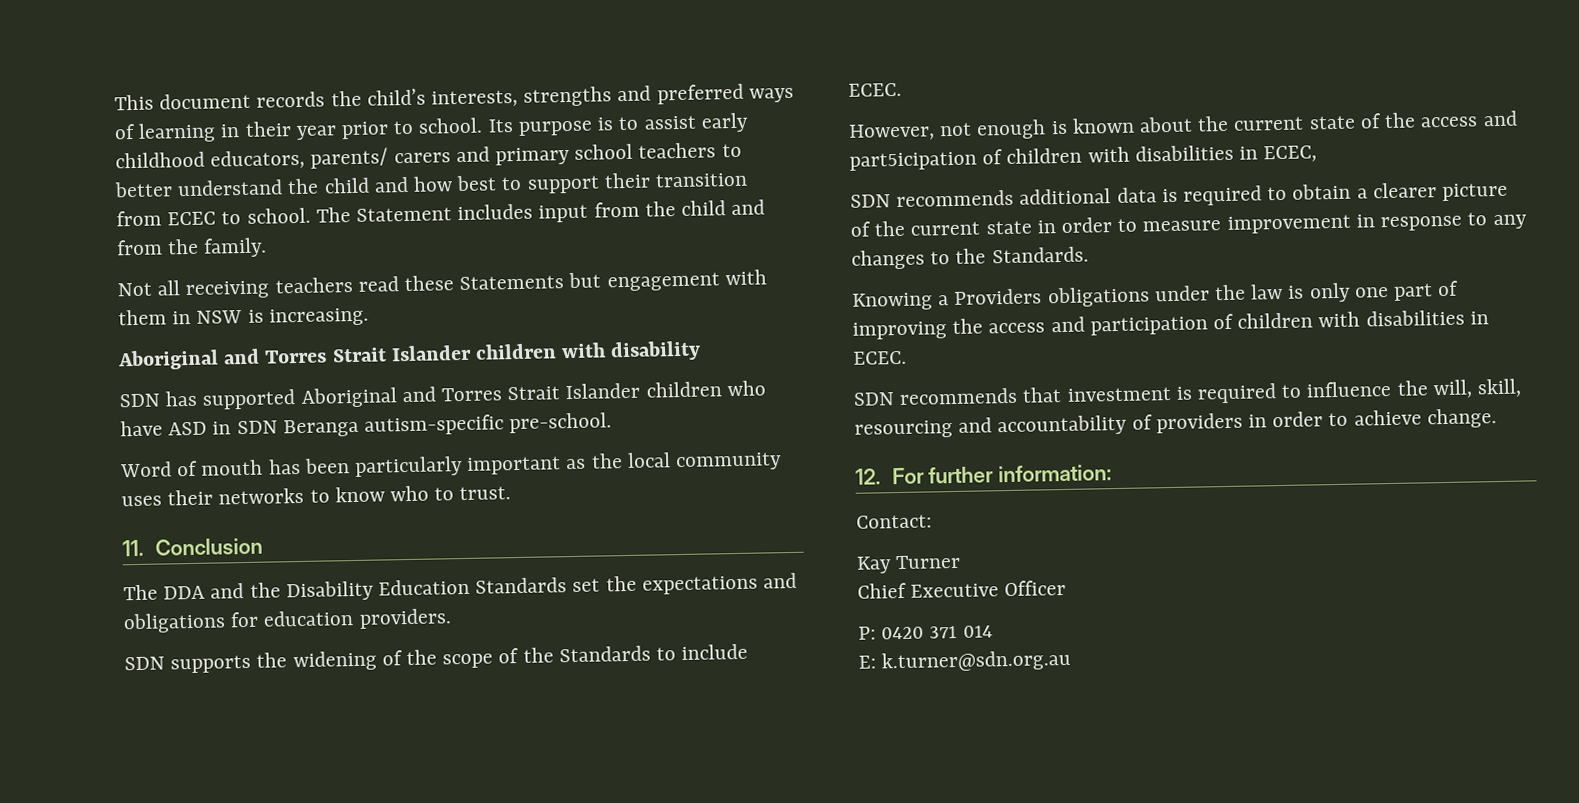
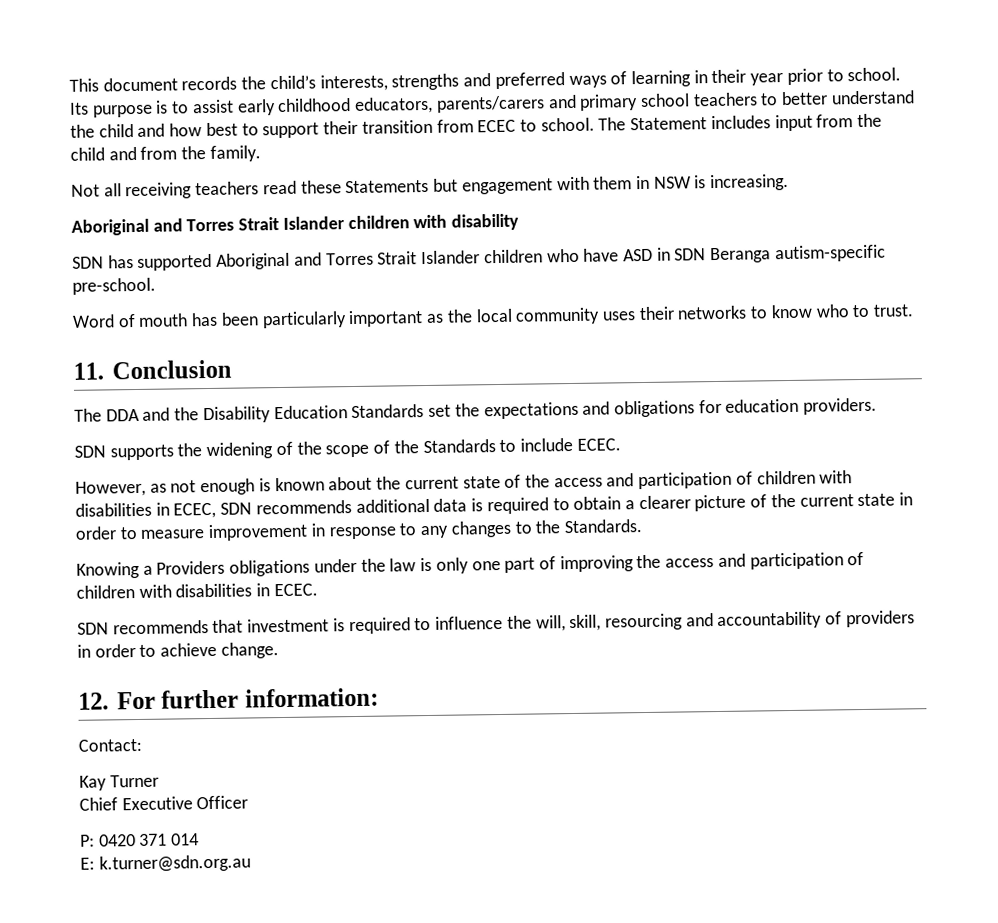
- Its purpose is to assist early childhood educators, parents/ carers and primary school teachers to better understand the child and how best to support their transition from ECEC to school.
+ Its purpose is to assist early childhood educators, parents/carers and primary school teachers to better understand the child and how best to support their transition from ECEC to school.
- However, not enough is known about the current state of the access and part5icipation of children with disabilities in ECEC,
- SDN recommends additional data is required to obtain a clearer picture of the current state in order to measure improvement in response to any changes to the Standards.
+ However, as not enough is known about the current state of the access and participation of children with disabilities in ECEC, SDN recommends additional data is required to obtain a clearer picture of the current state in order to measure improvement in response to any changes to the Standards.

